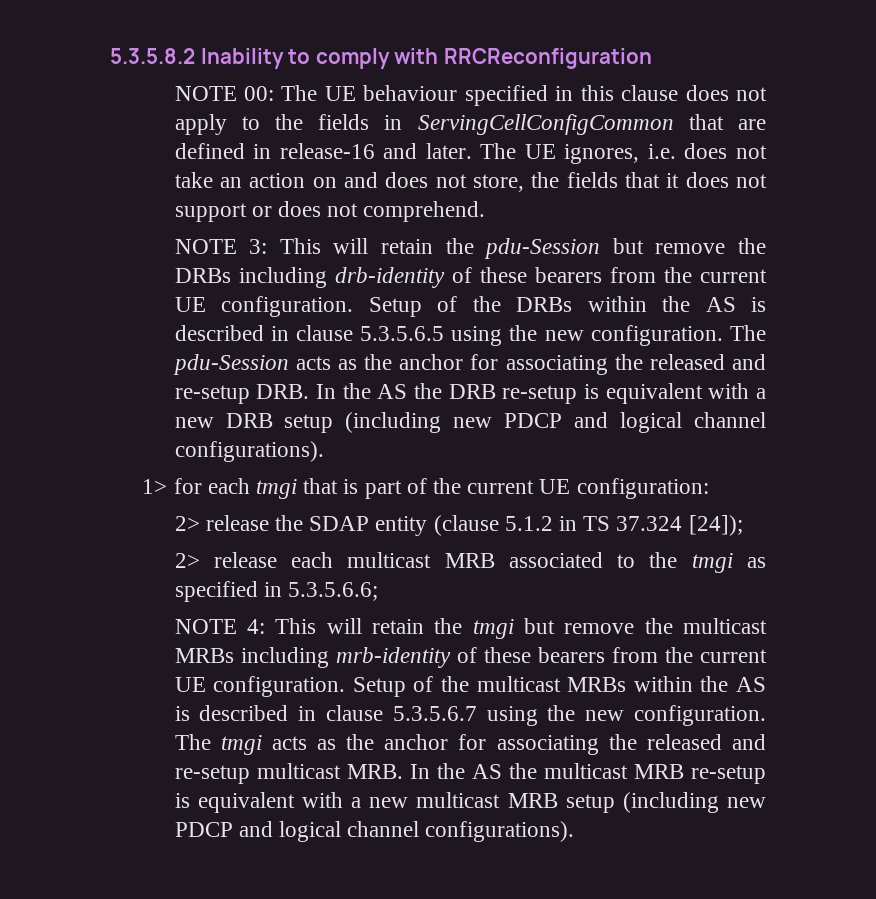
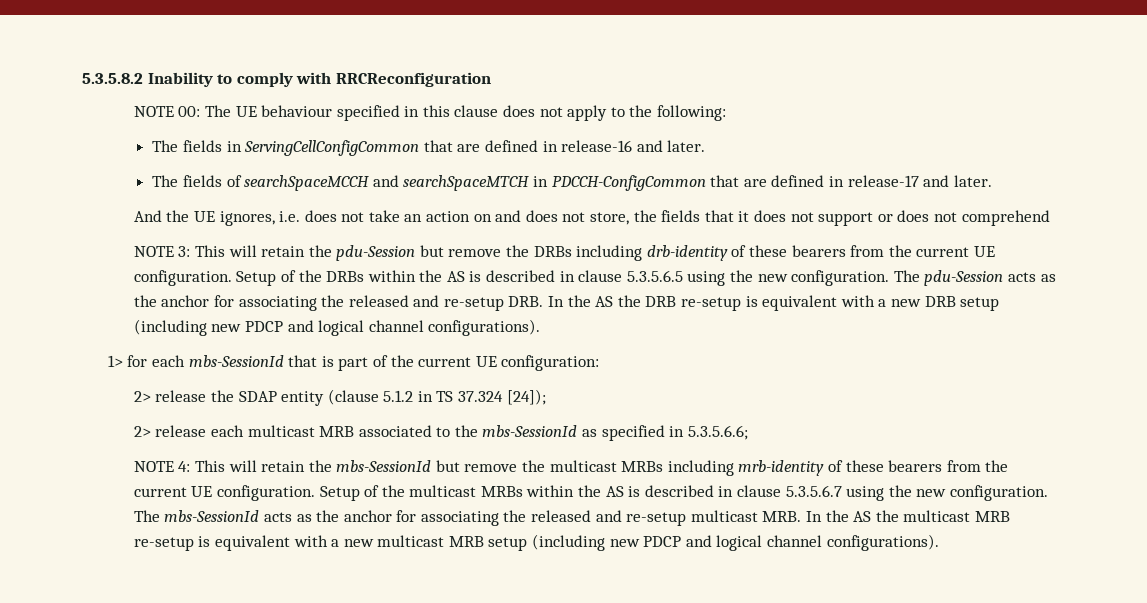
- NOTE 00: The UE behaviour specified in this clause does not apply to the fields in ServingCellConfigCommon that are defined in release-16 and later. The UE ignores, i.e. does not take an action on and does not store, the fields that it does not support or does not comprehend.
+ NOTE 00: The UE behaviour specified in this clause does not apply to the following:
+ The fields in ServingCellConfigCommon that are defined in release-16 and later.
+ The fields of searchSpaceMCCH and searchSpaceMTCH in PDCCH-ConfigCommon that are defined in release-17 and later.
+ And the UE ignores, i.e. does not take an action on and does not store, the fields that it does not support or does not comprehend
- 1> for each tmgi that is part of the current UE configuration:
+ 1> for each mbs-SessionId that is part of the current UE configuration:
- 2> release each multicast MRB associated to the tmgi as specified in 5.3.5.6.6;
+ 2> release each multicast MRB associated to the mbs-SessionId as specified in 5.3.5.6.6;
- NOTE 4: This will retain the tmgi but remove the multicast MRBs including mrb-identity of these bearers from the current UE configuration.
+ NOTE 4: This will retain the mbs-SessionId but remove the multicast MRBs including mrb-identity of these bearers from the current UE configuration.
- The tmgi acts as the anchor for associating the released and re-setup multicast MRB. In the AS the multicast MRB re-setup is equivalent with a new multicast MRB setup (including new PDCP and logical channel configurations).
+ The mbs-SessionId acts as the anchor for associating the released and re-setup multicast MRB. In the AS the multicast MRB re-setup is equivalent with a new multicast MRB setup (including new PDCP and logical channel configurations).

